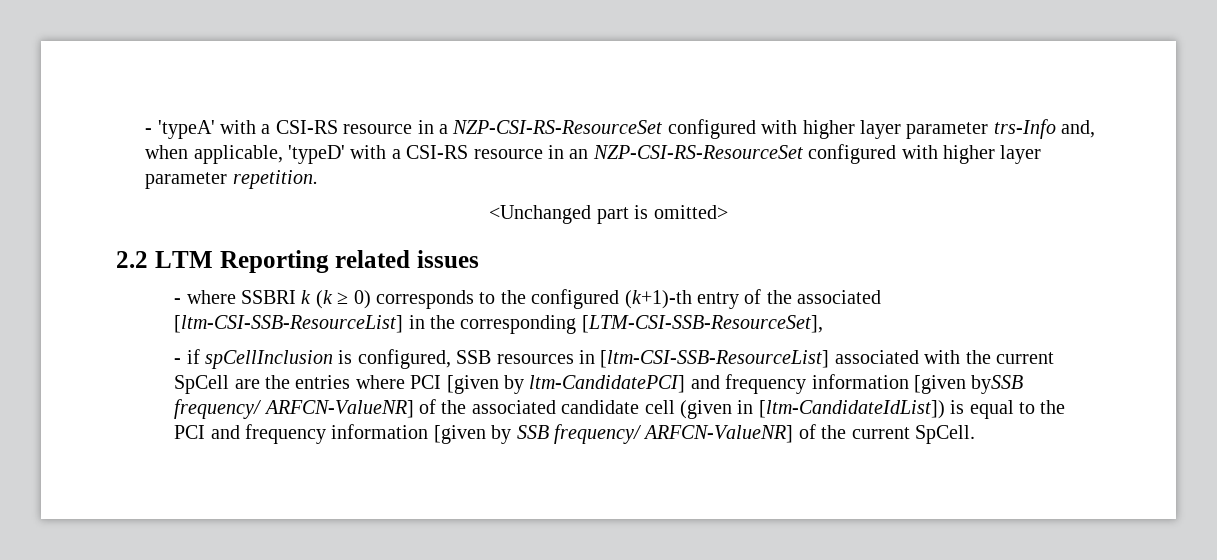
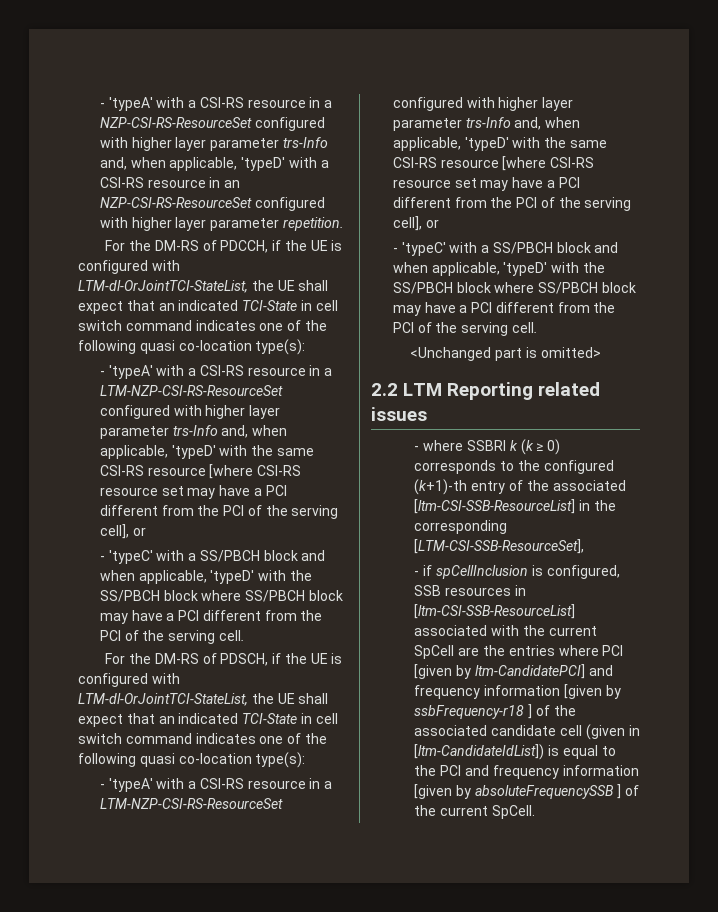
+ For the DM-RS of PDCCH, if the UE is configured with LTM-dl-OrJointTCI-StateList, the UE shall expect that an indicated TCI-State in cell switch command indicates one of the following quasi co-location type(s):
+ - 'typeA' with a CSI-RS resource in a LTM-NZP-CSI-RS-ResourceSet configured with higher layer parameter trs-Info and, when applicable, 'typeD' with the same CSI-RS resource [where CSI-RS resource set may have a PCI different from the PCI of the serving cell], or
+ - 'typeC' with a SS/PBCH block and when applicable, 'typeD' with the SS/PBCH block where SS/PBCH block may have a PCI different from the PCI of the serving cell.
+ For the DM-RS of PDSCH, if the UE is configured with LTM-dl-OrJointTCI-StateList, the UE shall expect that an indicated TCI-State in cell switch command indicates one of the following quasi co-location type(s):
+ - 'typeA' with a CSI-RS resource in a LTM-NZP-CSI-RS-ResourceSet configured with higher layer parameter trs-Info and, when applicable, 'typeD' with the same CSI-RS resource [where CSI-RS resource set may have a PCI different from the PCI of the serving cell], or
+ - 'typeC' with a SS/PBCH block and when applicable, 'typeD' with the SS/PBCH block where SS/PBCH block may have a PCI different from the PCI of the serving cell.
- - if spCellInclusion is configured, SSB resources in [ltm-CSI-SSB-ResourceList] associated with the current SpCell are the entries where PCI [given by ltm-CandidatePCI] and frequency information [given bySSB frequency/ ARFCN-ValueNR] of the associated candidate cell (given in [ltm-CandidateIdList]) is equal to the PCI and frequency information [given by SSB frequency/ ARFCN-ValueNR] of the current SpCell.
+ - if spCellInclusion is configured, SSB resources in [ltm-CSI-SSB-ResourceList] associated with the current SpCell are the entries where PCI [given by ltm-CandidatePCI] and frequency information [given by ssbFrequency-r18 ] of the associated candidate cell (given in [ltm-CandidateIdList]) is equal to the PCI and frequency information [given by absoluteFrequencySSB ] of the current SpCell.

